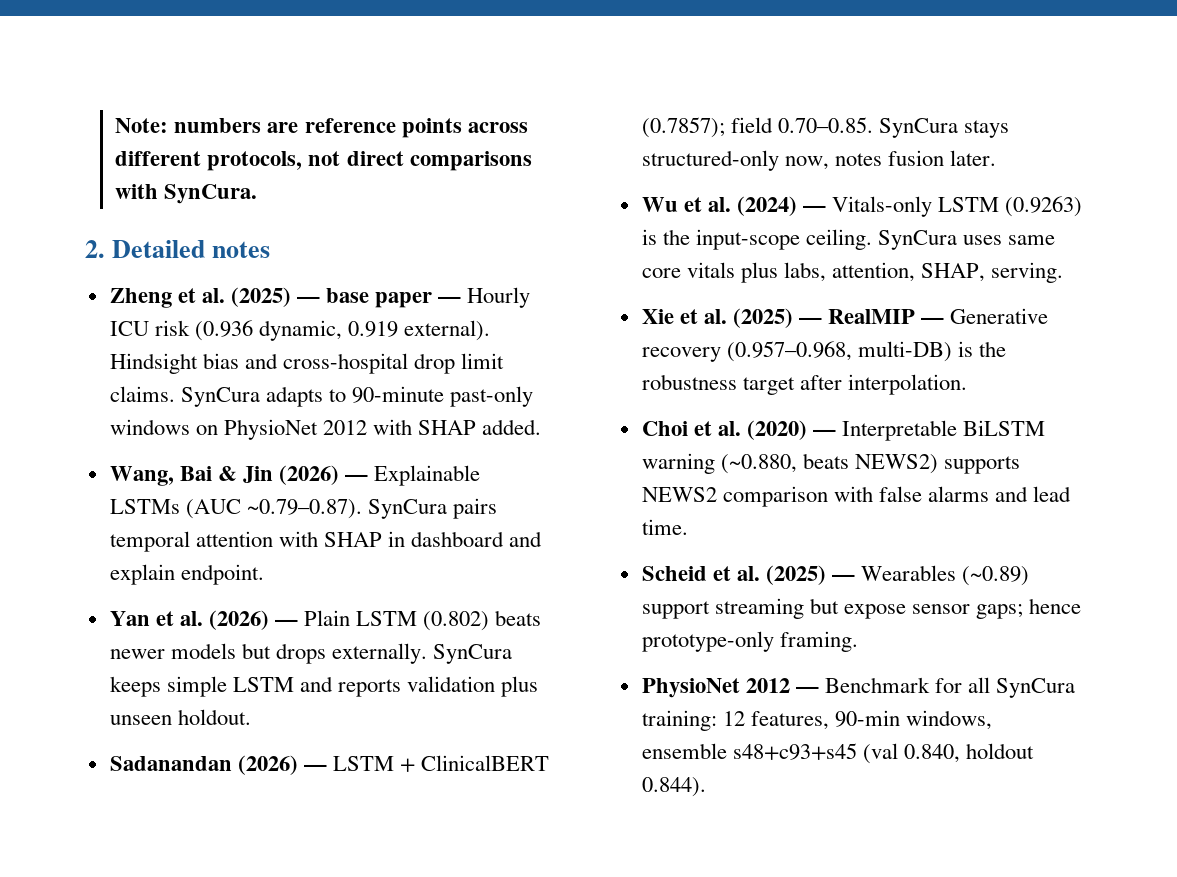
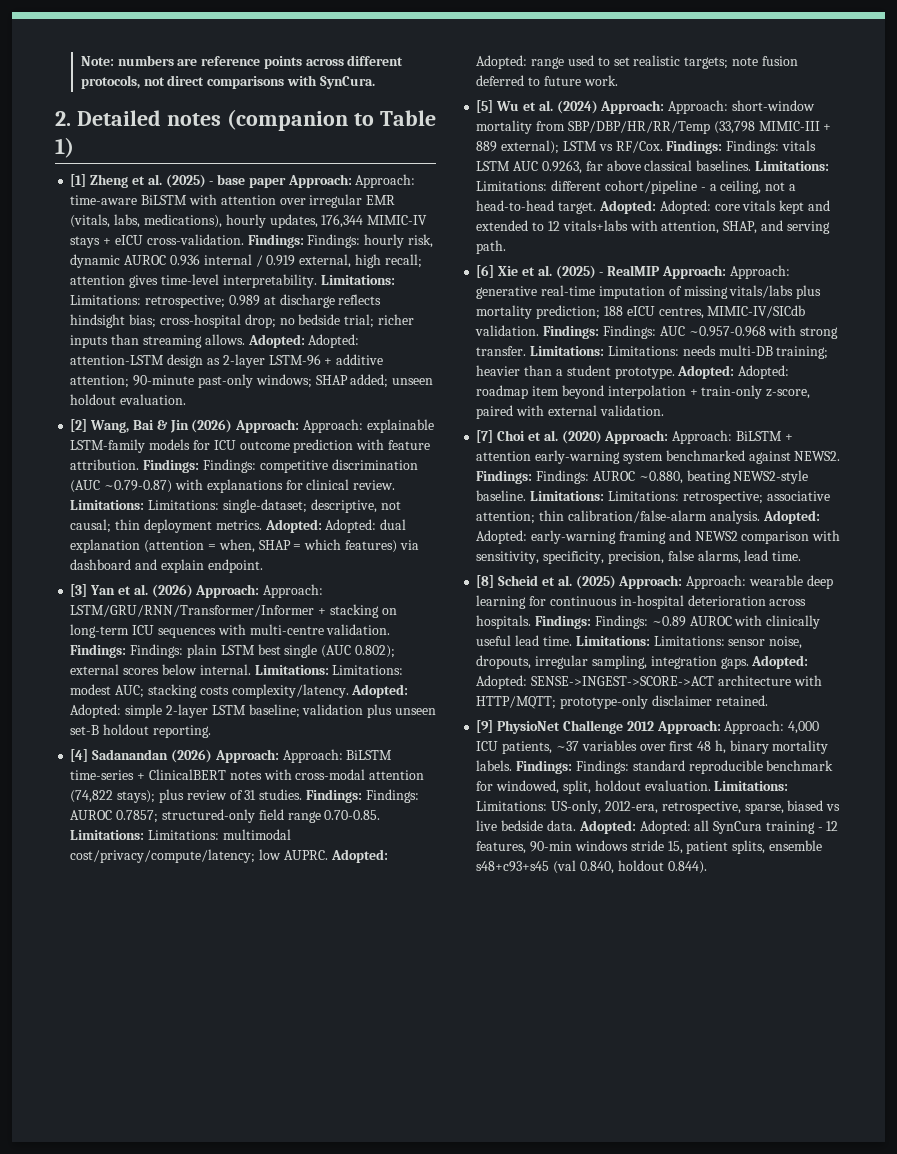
- 2. Detailed notes
- Zheng et al. (2025) — base paper — Hourly ICU risk (0.936 dynamic, 0.919 external). Hindsight bias and cross-hospital drop limit claims. SynCura adapts to 90-minute past-only windows on PhysioNet 2012 with SHAP added.
- Wang, Bai & Jin (2026) — Explainable LSTMs (AUC ~0.79–0.87). SynCura pairs temporal attention with SHAP in dashboard and explain endpoint.
+ 2. Detailed notes (companion to Table 1)
+ [1] Zheng et al. (2025) - base paper Approach: Approach: time-aware BiLSTM with attention over irregular EMR (vitals, labs, medications), hourly updates, 176,344 MIMIC-IV stays + eICU cross-validation. Findings: Findings: hourly risk, dynamic AUROC 0.936 internal / 0.919 external, high recall; attention gives time-level interpretability. Limitations: Limitations: retrospective; 0.989 at discharge reflects hindsight bias; cross-hospital drop; no bedside trial; richer inputs than streaming allows. Adopted: Adopted: attention-LSTM design as 2-layer LSTM-96 + additive attention; 90-minute past-only windows; SHAP added; unseen holdout evaluation.
+ [2] Wang, Bai & Jin (2026) Approach: Approach: explainable LSTM-family models for ICU outcome prediction with feature attribution. Findings: Findings: competitive discrimination (AUC ~0.79-0.87) with explanations for clinical review. Limitations: Limitations: single-dataset; descriptive, not causal; thin deployment metrics. Adopted: Adopted: dual explanation (attention = when, SHAP = which features) via dashboard and explain endpoint.
- Yan et al. (2026) — Plain LSTM (0.802) beats newer models but drops externally. SynCura keeps simple LSTM and reports validation plus unseen holdout.
- Sadanandan (2026) — LSTM + ClinicalBERT (0.7857); field 0.70–0.85. SynCura stays structured-only now, notes fusion later.
- Wu et al. (2024) — Vitals-only LSTM (0.9263) is the input-scope ceiling. SynCura uses same core vitals plus labs, attention, SHAP, serving.
- Xie et al. (2025) — RealMIP — Generative recovery (0.957–0.968, multi-DB) is the robustness target after interpolation.
- Choi et al. (2020) — Interpretable BiLSTM warning (~0.880, beats NEWS2) supports NEWS2 comparison with false alarms and lead time.
+ [3] Yan et al. (2026) Approach: Approach: LSTM/GRU/RNN/Transformer/Informer + stacking on long-term ICU sequences with multi-centre validation. Findings: Findings: plain LSTM best single (AUC 0.802); external scores below internal. Limitations: Limitations: modest AUC; stacking costs complexity/latency. Adopted: Adopted: simple 2-layer LSTM baseline; validation plus unseen set-B holdout reporting.
+ [4] Sadanandan (2026) Approach: Approach: BiLSTM time-series + ClinicalBERT notes with cross-modal attention (74,822 stays); plus review of 31 studies. Findings: Findings: AUROC 0.7857; structured-only field range 0.70-0.85. Limitations: Limitations: multimodal cost/privacy/compute/latency; low AUPRC. Adopted: Adopted: range used to set realistic targets; note fusion deferred to future work.
+ [5] Wu et al. (2024) Approach: Approach: short-window mortality from SBP/DBP/HR/RR/Temp (33,798 MIMIC-III + 889 external); LSTM vs RF/Cox. Findings: Findings: vitals LSTM AUC 0.9263, far above classical baselines. Limitations: Limitations: different cohort/pipeline - a ceiling, not a head-to-head target. Adopted: Adopted: core vitals kept and extended to 12 vitals+labs with attention, SHAP, and serving path.
+ [6] Xie et al. (2025) - RealMIP Approach: Approach: generative real-time imputation of missing vitals/labs plus mortality prediction; 188 eICU centres, MIMIC-IV/SICdb validation. Findings: Findings: AUC ~0.957-0.968 with strong transfer. Limitations: Limitations: needs multi-DB training; heavier than a student prototype. Adopted: Adopted: roadmap item beyond interpolation + train-only z-score, paired with external validation.
+ [7] Choi et al. (2020) Approach: Approach: BiLSTM + attention early-warning system benchmarked against NEWS2. Findings: Findings: AUROC ~0.880, beating NEWS2-style baseline. Limitations: Limitations: retrospective; associative attention; thin calibration/false-alarm analysis. Adopted: Adopted: early-warning framing and NEWS2 comparison with sensitivity, specificity, precision, false alarms, lead time.
- Scheid et al. (2025) — Wearables (~0.89) support streaming but expose sensor gaps; hence prototype-only framing.
- PhysioNet 2012 — Benchmark for all SynCura training: 12 features, 90-min windows, ensemble s48+c93+s45 (val 0.840, holdout 0.844).
+ [8] Scheid et al. (2025) Approach: Approach: wearable deep learning for continuous in-hospital deterioration across hospitals. Findings: Findings: ~0.89 AUROC with clinically useful lead time. Limitations: Limitations: sensor noise, dropouts, irregular sampling, integration gaps. Adopted: Adopted: SENSE->INGEST->SCORE->ACT architecture with HTTP/MQTT; prototype-only disclaimer retained.
+ [9] PhysioNet Challenge 2012 Approach: Approach: 4,000 ICU patients, ~37 variables over first 48 h, binary mortality labels. Findings: Findings: standard reproducible benchmark for windowed, split, holdout evaluation. Limitations: Limitations: US-only, 2012-era, retrospective, sparse, biased vs live bedside data. Adopted: Adopted: all SynCura training - 12 features, 90-min windows stride 15, patient splits, ensemble s48+c93+s45 (val 0.840, holdout 0.844).

